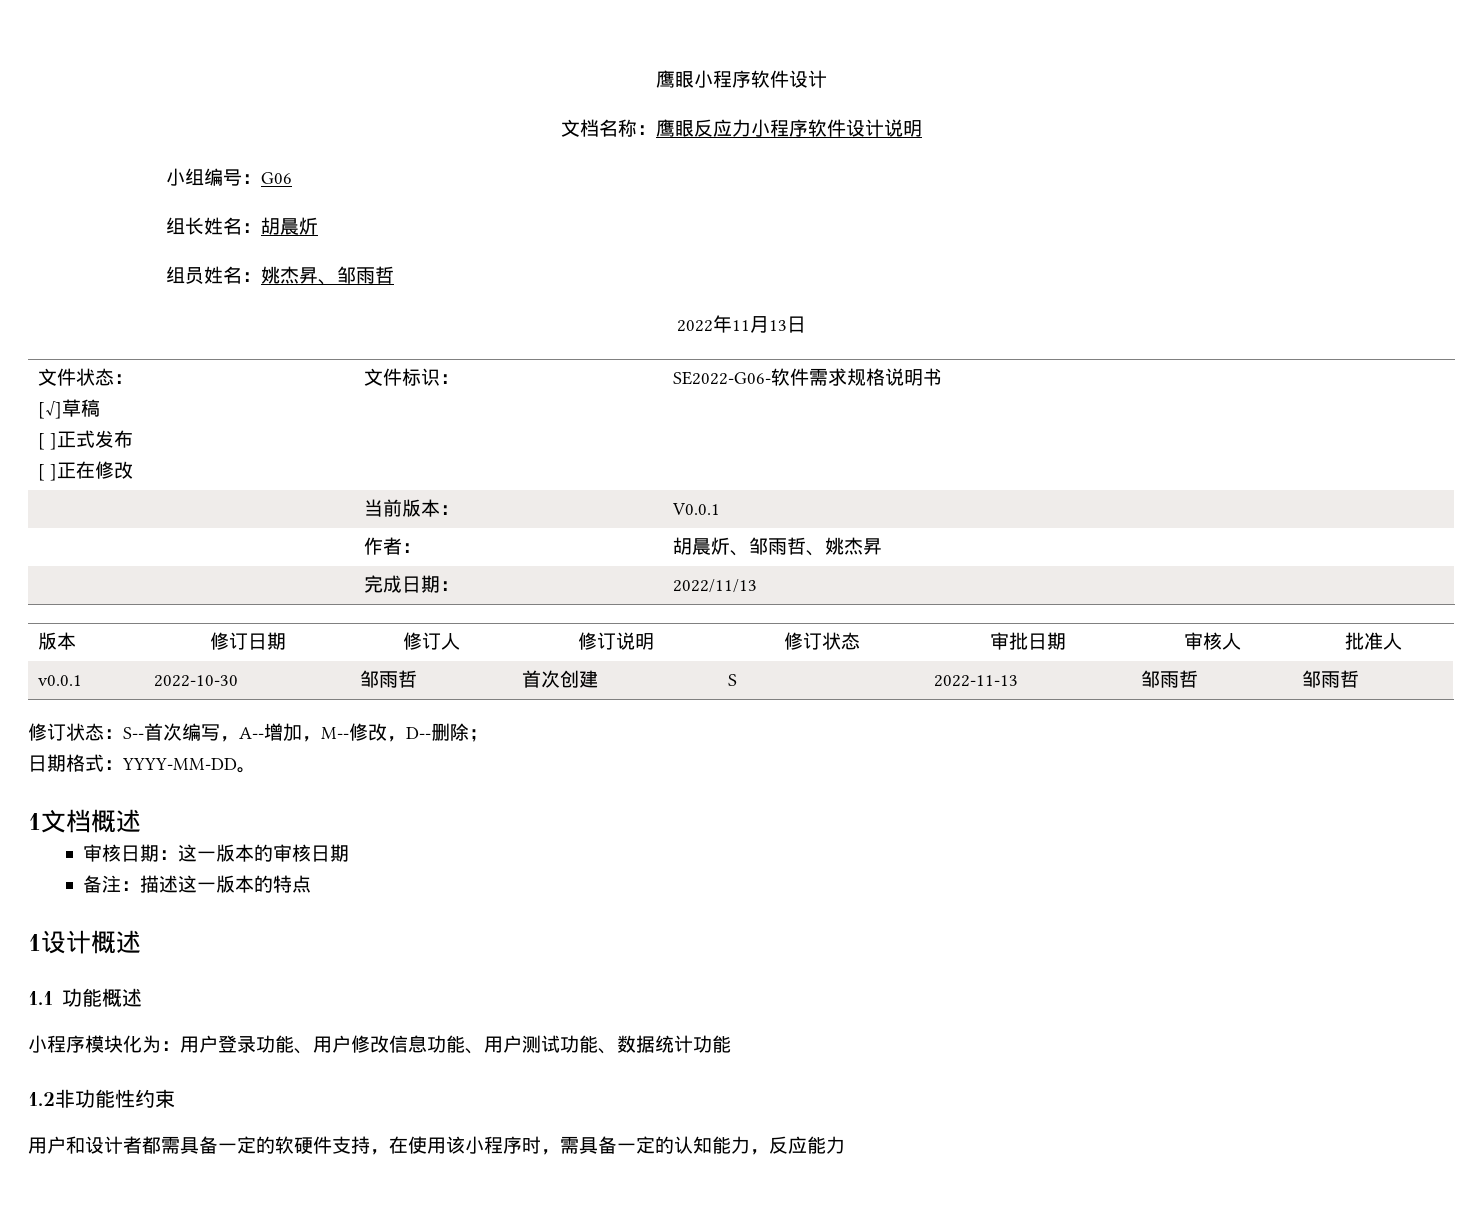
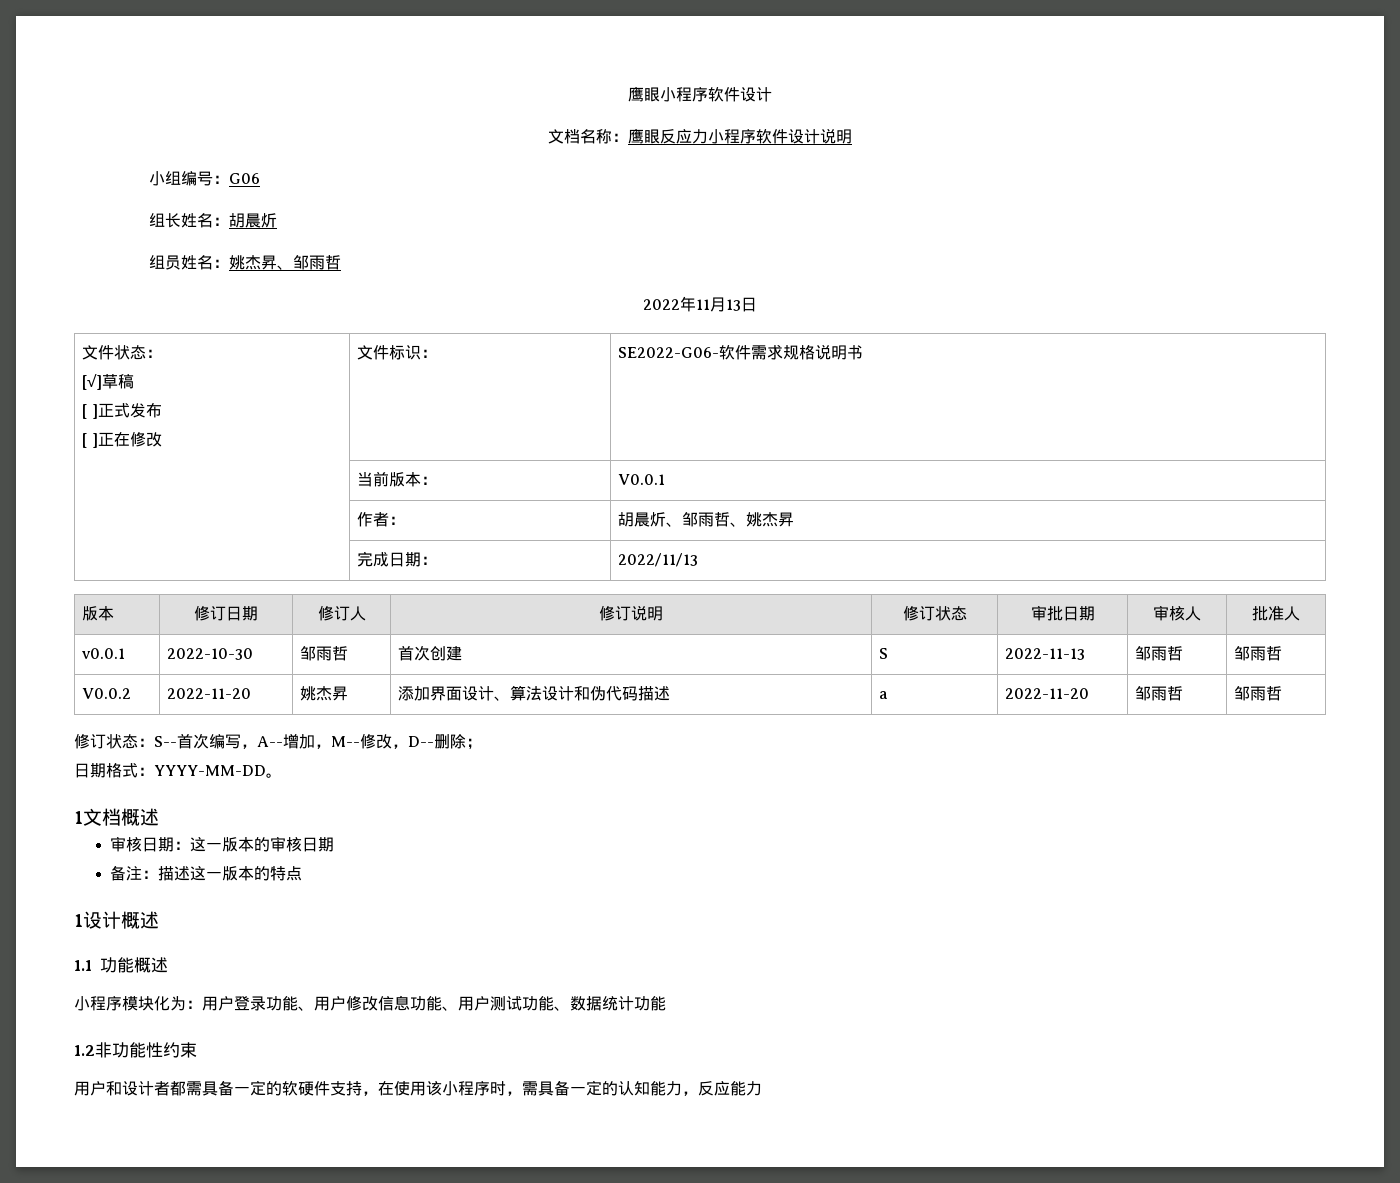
+ V0.0.2 | 2022-11-20 | 姚杰昇 | 添加界面设计、算法设计和伪代码描述 | a | 2022-11-20 | 邹雨哲 | 邹雨哲

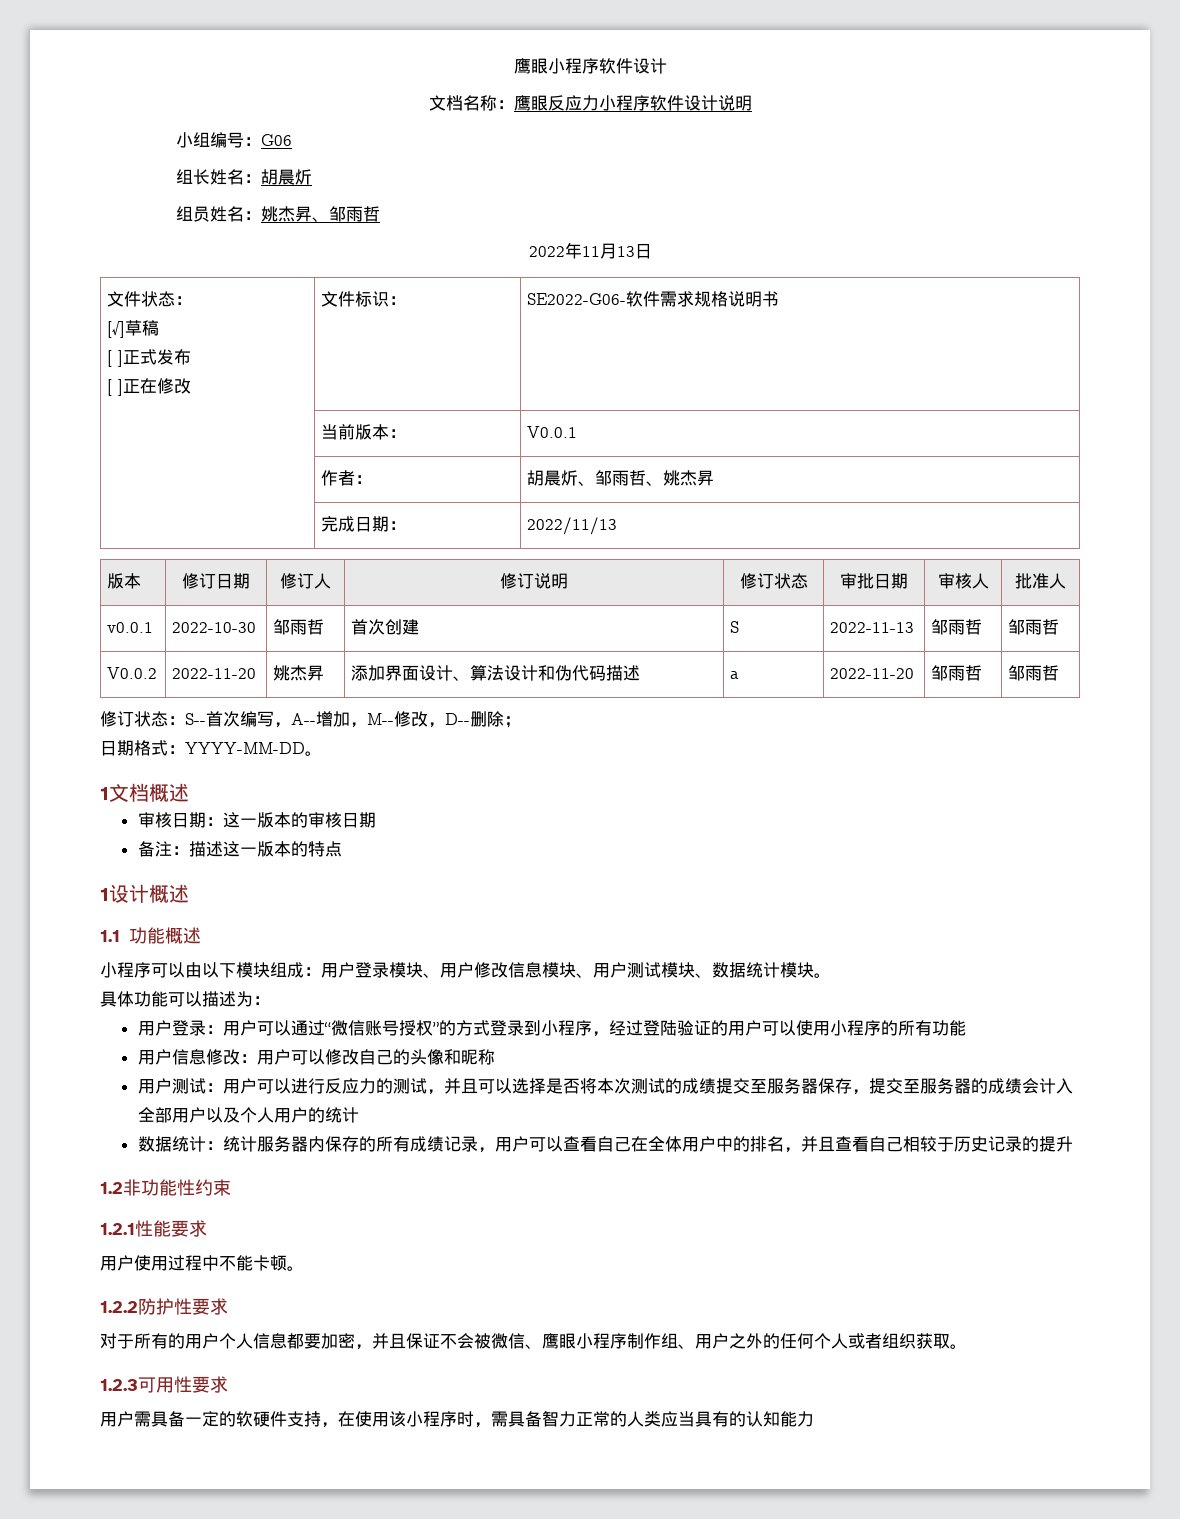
- 小程序模块化为：用户登录功能、用户修改信息功能、用户测试功能、数据统计功能
+ 小程序可以由以下模块组成：用户登录模块、用户修改信息模块、用户测试模块、数据统计模块。
+ 具体功能可以描述为：
+ 用户登录：用户可以通过“微信账号授权”的方式登录到小程序，经过登陆验证的用户可以使用小程序的所有功能
+ 用户信息修改：用户可以修改自己的头像和昵称
+ 用户测试：用户可以进行反应力的测试，并且可以选择是否将本次测试的成绩提交至服务器保存，提交至服务器的成绩会计入全部用户以及个人用户的统计
+ 数据统计：统计服务器内保存的所有成绩记录，用户可以查看自己在全体用户中的排名，并且查看自己相较于历史记录的提升
  1.2非功能性约束
- 用户和设计者都需具备一定的软硬件支持，在使用该小程序时，需具备一定的认知能力，反应能力
+ 1.2.1性能要求
+ 用户使用过程中不能卡顿。
+ 1.2.2防护性要求
+ 对于所有的用户个人信息都要加密，并且保证不会被微信、鹰眼小程序制作组、用户之外的任何个人或者组织获取。
+ 1.2.3可用性要求
+ 用户需具备一定的软硬件支持，在使用该小程序时，需具备智力正常的人类应当具有的认知能力

